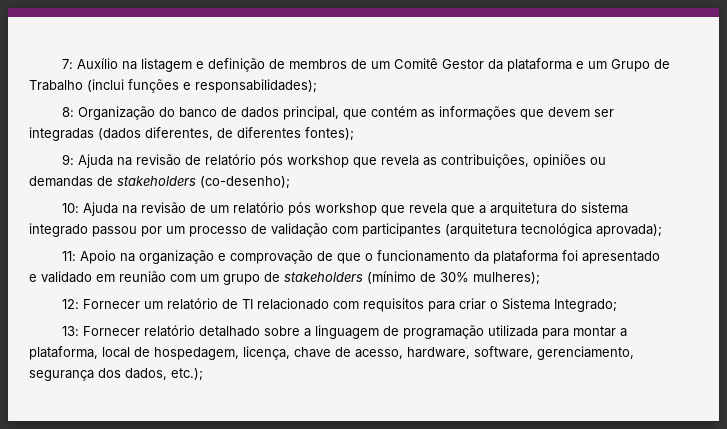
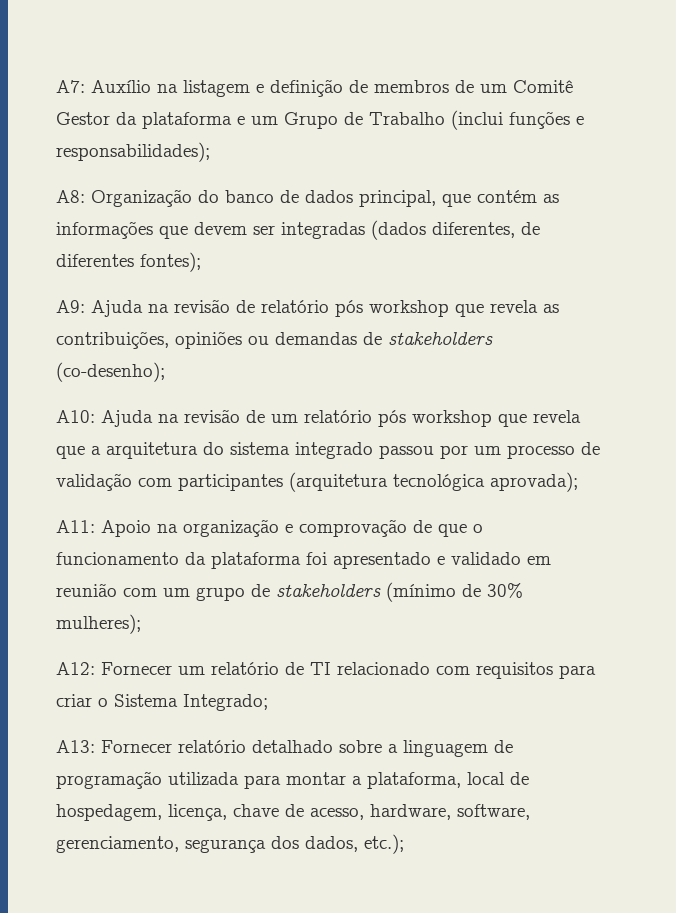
- 7: Auxílio na listagem e definição de membros de um Comitê Gestor da plataforma e um Grupo de Trabalho (inclui funções e responsabilidades);
+ A7: Auxílio na listagem e definição de membros de um Comitê Gestor da plataforma e um Grupo de Trabalho (inclui funções e responsabilidades);
- 8: Organização do banco de dados principal, que contém as informações que devem ser integradas (dados diferentes, de diferentes fontes);
+ A8: Organização do banco de dados principal, que contém as informações que devem ser integradas (dados diferentes, de diferentes fontes);
- 9: Ajuda na revisão de relatório pós workshop que revela as contribuições, opiniões ou demandas de stakeholders (co-desenho);
+ A9: Ajuda na revisão de relatório pós workshop que revela as contribuições, opiniões ou demandas de stakeholders (co-desenho);
- 10: Ajuda na revisão de um relatório pós workshop que revela que a arquitetura do sistema integrado passou por um processo de validação com participantes (arquitetura tecnológica aprovada);
+ A10: Ajuda na revisão de um relatório pós workshop que revela que a arquitetura do sistema integrado passou por um processo de validação com participantes (arquitetura tecnológica aprovada);
- 11: Apoio na organização e comprovação de que o funcionamento da plataforma foi apresentado e validado em reunião com um grupo de stakeholders (mínimo de 30% mulheres);
+ A11: Apoio na organização e comprovação de que o funcionamento da plataforma foi apresentado e validado em reunião com um grupo de stakeholders (mínimo de 30% mulheres);
- 12: Fornecer um relatório de TI relacionado com requisitos para criar o Sistema Integrado;
+ A12: Fornecer um relatório de TI relacionado com requisitos para criar o Sistema Integrado;
- 13: Fornecer relatório detalhado sobre a linguagem de programação utilizada para montar a plataforma, local de hospedagem, licença, chave de acesso, hardware, software, gerenciamento, segurança dos dados, etc.);
+ A13: Fornecer relatório detalhado sobre a linguagem de programação utilizada para montar a plataforma, local de hospedagem, licença, chave de acesso, hardware, software, gerenciamento, segurança dos dados, etc.);

